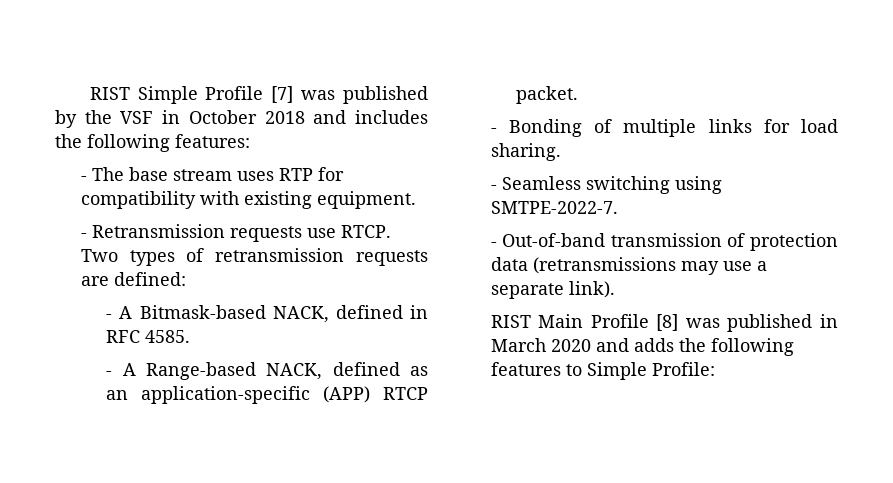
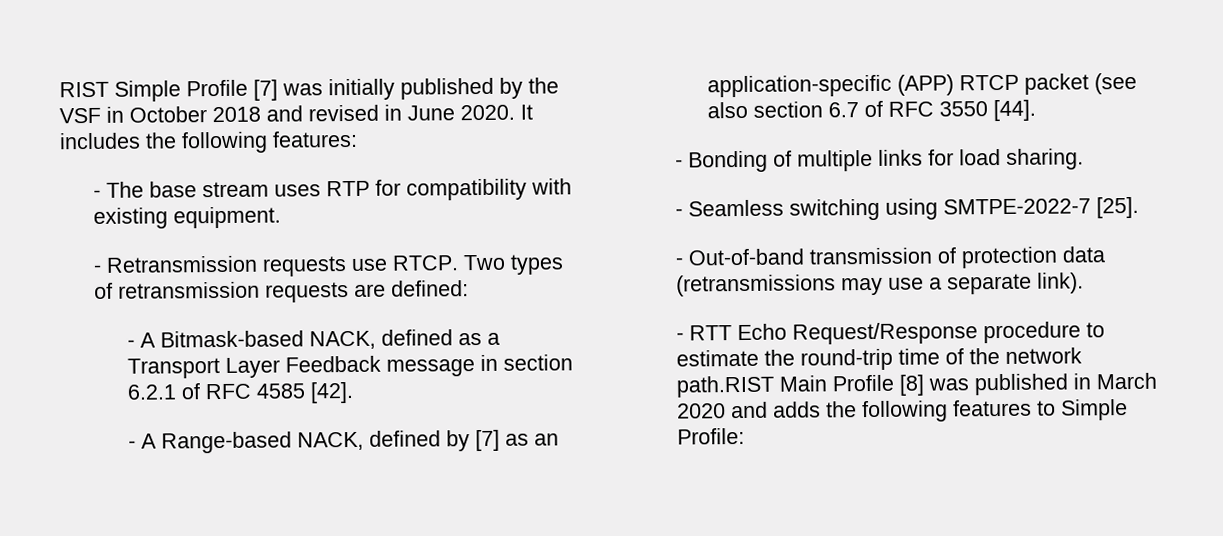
- RIST Simple Profile [7] was published by the VSF in October 2018 and includes the following features:
+ RIST Simple Profile [7] was initially published by the VSF in October 2018 and revised in June 2020. It includes the following features:
- - A Bitmask-based NACK, defined in RFC 4585.
+ - A Bitmask-based NACK, defined as a Transport Layer Feedback message in section 6.2.1 of RFC 4585 [42].
- - A Range-based NACK, defined as an application-specific (APP) RTCP packet.
+ - A Range-based NACK, defined by [7] as an application-specific (APP) RTCP packet (see also section 6.7 of RFC 3550 [44].
- - Seamless switching using SMTPE-2022-7.
+ - Seamless switching using SMTPE-2022-7 [25].
- RIST Main Profile [8] was published in March 2020 and adds the following features to Simple Profile:
+ - RTT Echo Request/Response procedure to estimate the round-trip time of the network path.RIST Main Profile [8] was published in March 2020 and adds the following features to Simple Profile:

